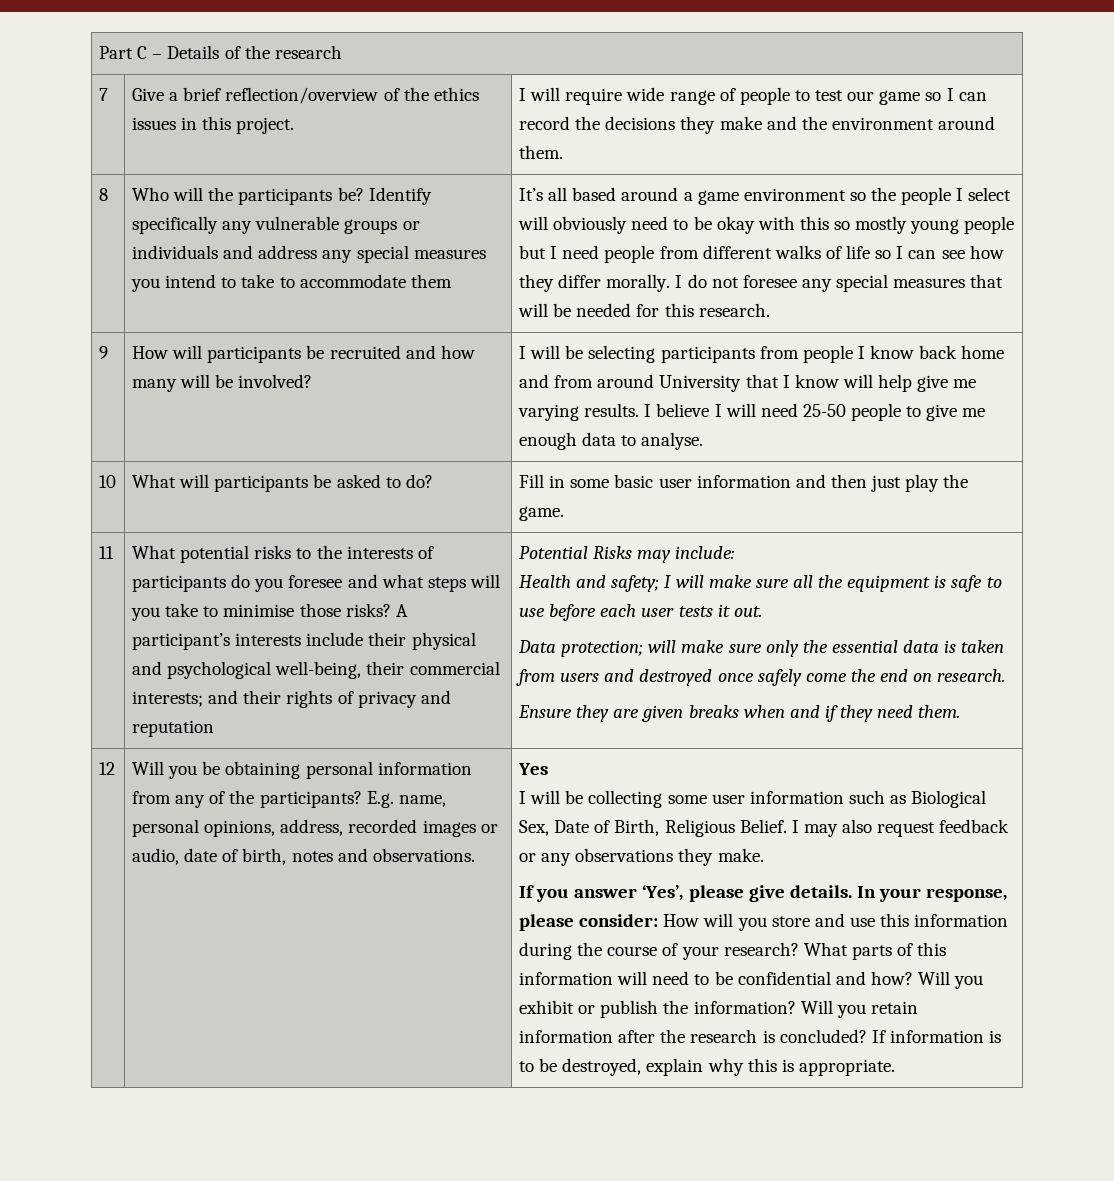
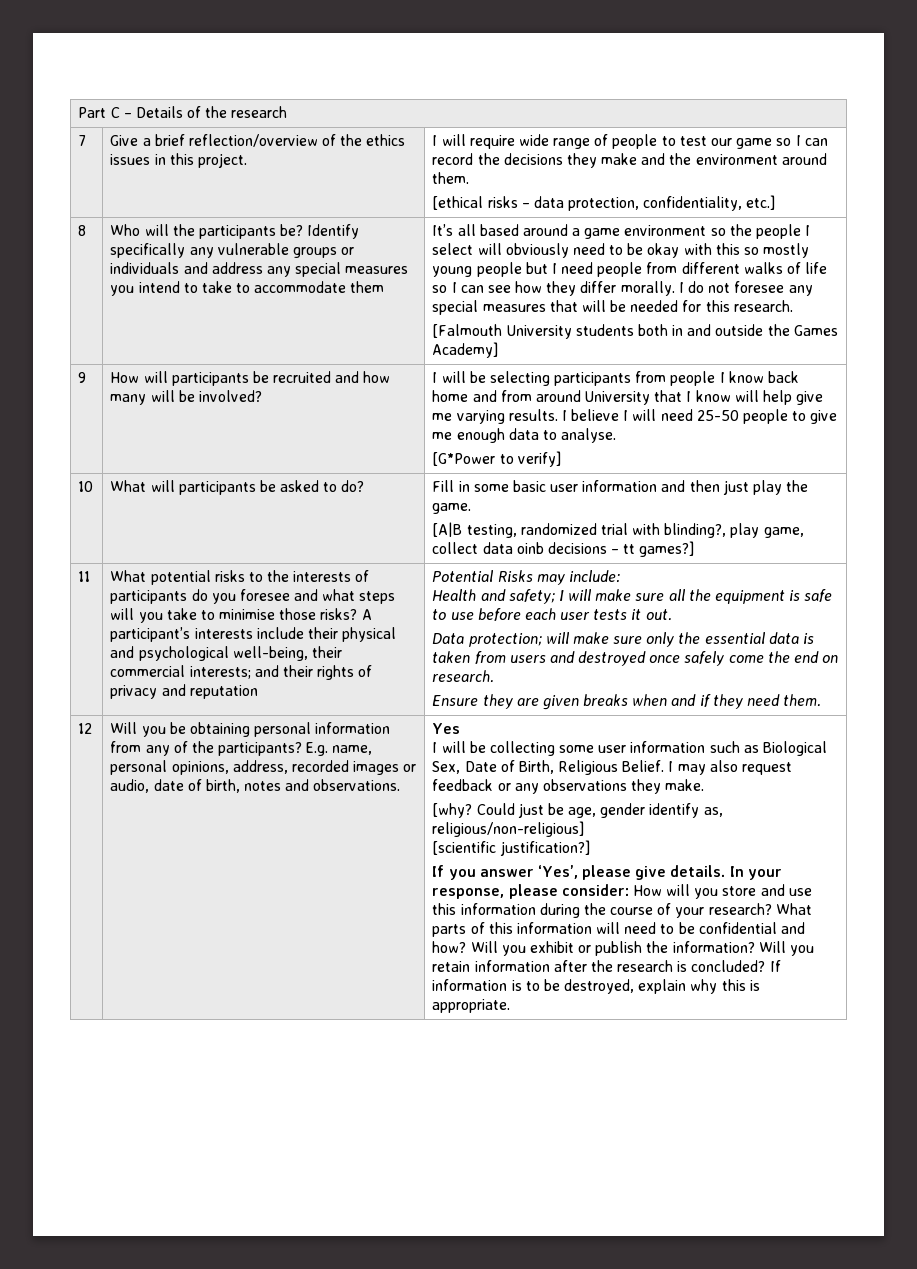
+ [ethical risks – data protection, confidentiality, etc.]
+ [Falmouth University students both in and outside the Games Academy]
+ [G*Power to verify]
  10 | What will participants be asked to do? | Fill in some basic user information and then just play the game.
+ [A|B testing, randomized trial with blinding?, play game, collect data oinb decisions – tt games?]
+ [why? Could just be age, gender identify as, religious/non-religious]
+ [scientific justification?]

